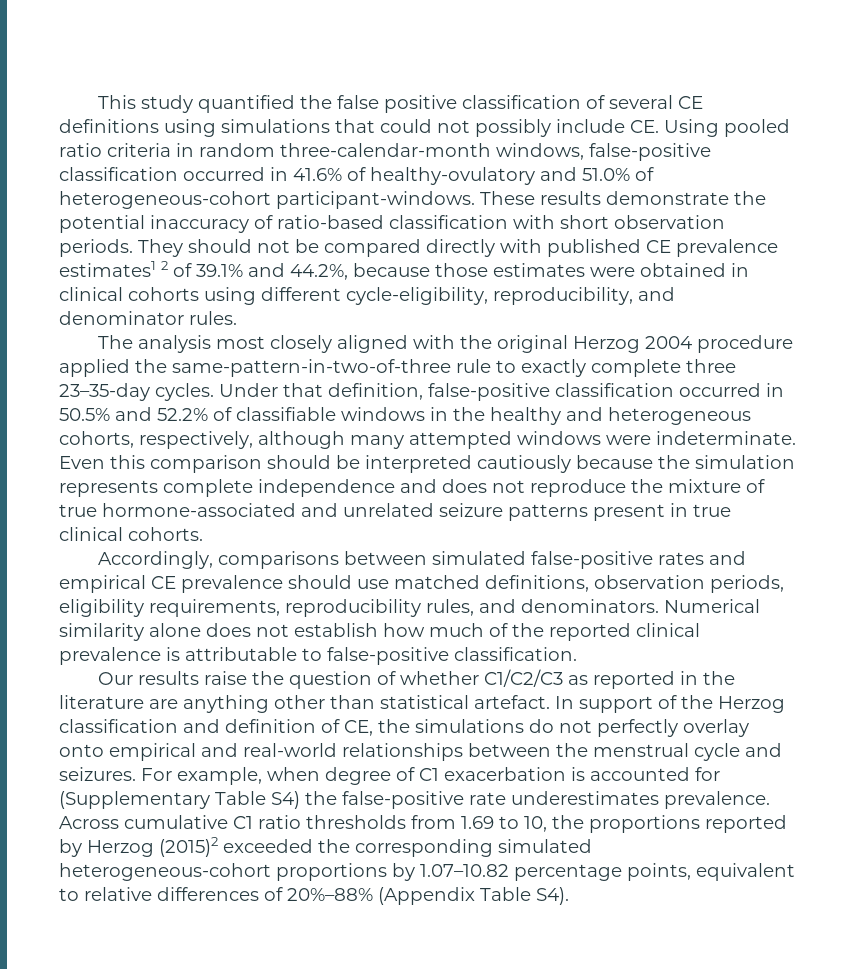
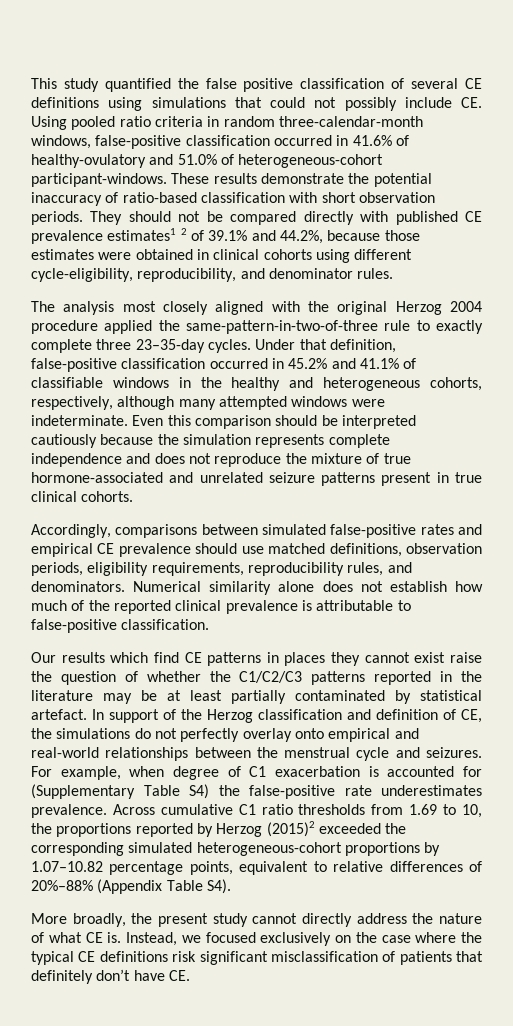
- Under that definition, false-positive classification occurred in 50.5% and 52.2% of classifiable windows in the healthy and heterogeneous cohorts, respectively, although many attempted windows were indeterminate.
+ Under that definition, false-positive classification occurred in 45.2% and 41.1% of classifiable windows in the healthy and heterogeneous cohorts, respectively, although many attempted windows were indeterminate.
- Our results raise the question of whether C1/C2/C3 as reported in the literature are anything other than statistical artefact.
+ Our results which find CE patterns in places they cannot exist raise the question of whether the C1/C2/C3 patterns reported in the literature may be at least partially contaminated by statistical artefact.
+ More broadly, the present study cannot directly address the nature of what CE is. Instead, we focused exclusively on the case where the typical CE definitions risk significant misclassification of patients that definitely don’t have CE.

